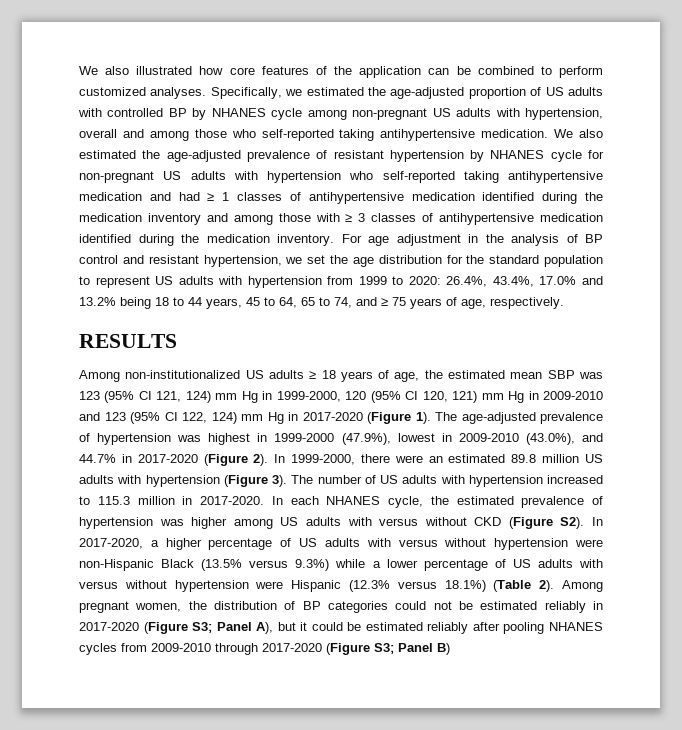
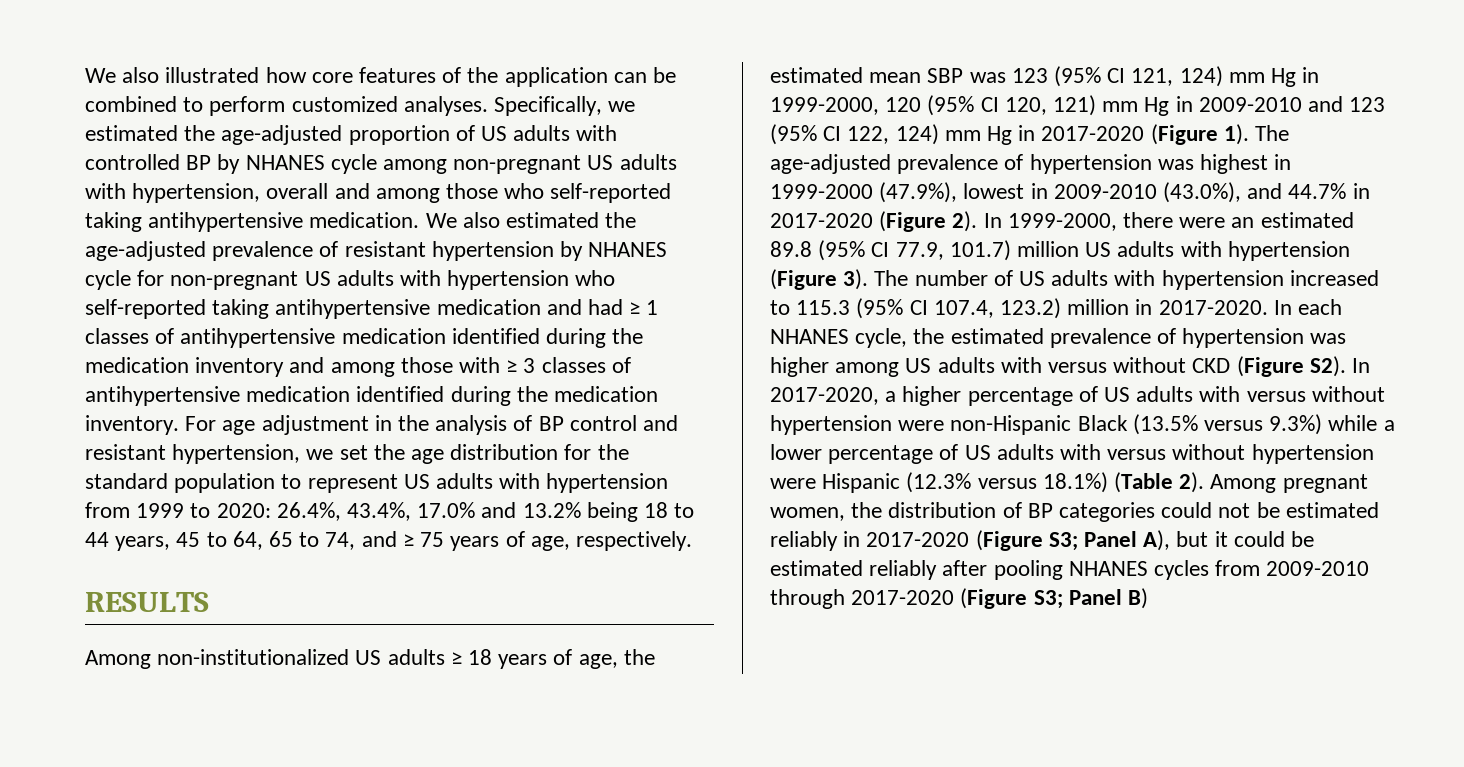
- In 1999-2000, there were an estimated 89.8 million US adults with hypertension (Figure 3).
+ In 1999-2000, there were an estimated 89.8 (95% CI 77.9, 101.7) million US adults with hypertension (Figure 3).
- The number of US adults with hypertension increased to 115.3 million in 2017-2020.
+ The number of US adults with hypertension increased to 115.3 (95% CI 107.4, 123.2) million in 2017-2020.

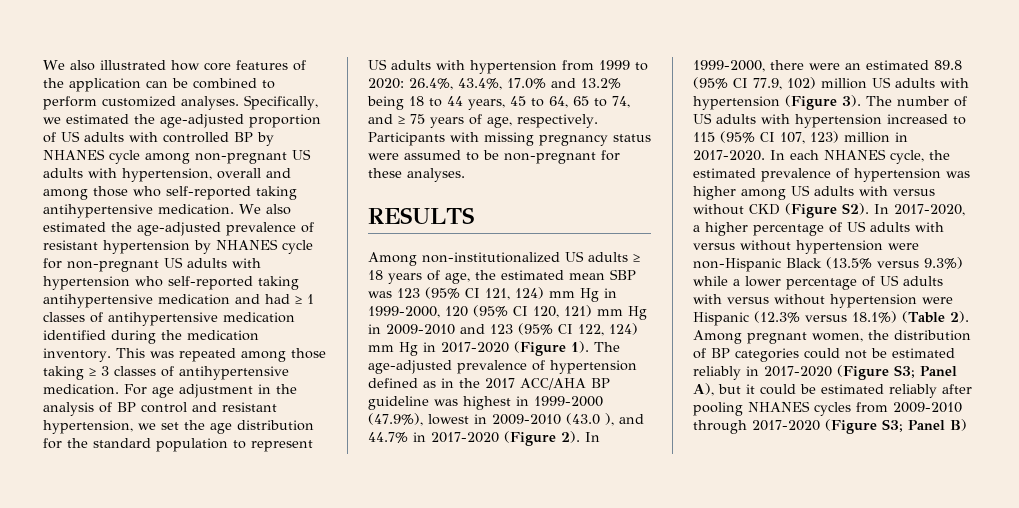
- We also estimated the age-adjusted prevalence of resistant hypertension by NHANES cycle for non-pregnant US adults with hypertension who self-reported taking antihypertensive medication and had ≥ 1 classes of antihypertensive medication identified during the medication inventory and among those with ≥ 3 classes of antihypertensive medication identified during the medication inventory.
+ We also estimated the age-adjusted prevalence of resistant hypertension by NHANES cycle for non-pregnant US adults with hypertension who self-reported taking antihypertensive medication and had ≥ 1 classes of antihypertensive medication identified during the medication inventory. This was repeated among those taking ≥ 3 classes of antihypertensive medication.
+ Participants with missing pregnancy status were assumed to be non-pregnant for these analyses.
- The age-adjusted prevalence of hypertension was highest in 1999-2000 (47.9%), lowest in 2009-2010 (43.0%), and 44.7% in 2017-2020 (Figure 2).
+ The age-adjusted prevalence of hypertension defined as in the 2017 ACC/AHA BP guideline was highest in 1999-2000 (47.9%), lowest in 2009-2010 (43.0 ), and 44.7% in 2017-2020 (Figure 2).
- In 1999-2000, there were an estimated 89.8 (95% CI 77.9, 101.7) million US adults with hypertension (Figure 3).
+ In 1999-2000, there were an estimated 89.8 (95% CI 77.9, 102) million US adults with hypertension (Figure 3).
- The number of US adults with hypertension increased to 115.3 (95% CI 107.4, 123.2) million in 2017-2020.
+ The number of US adults with hypertension increased to 115 (95% CI 107, 123) million in 2017-2020.

